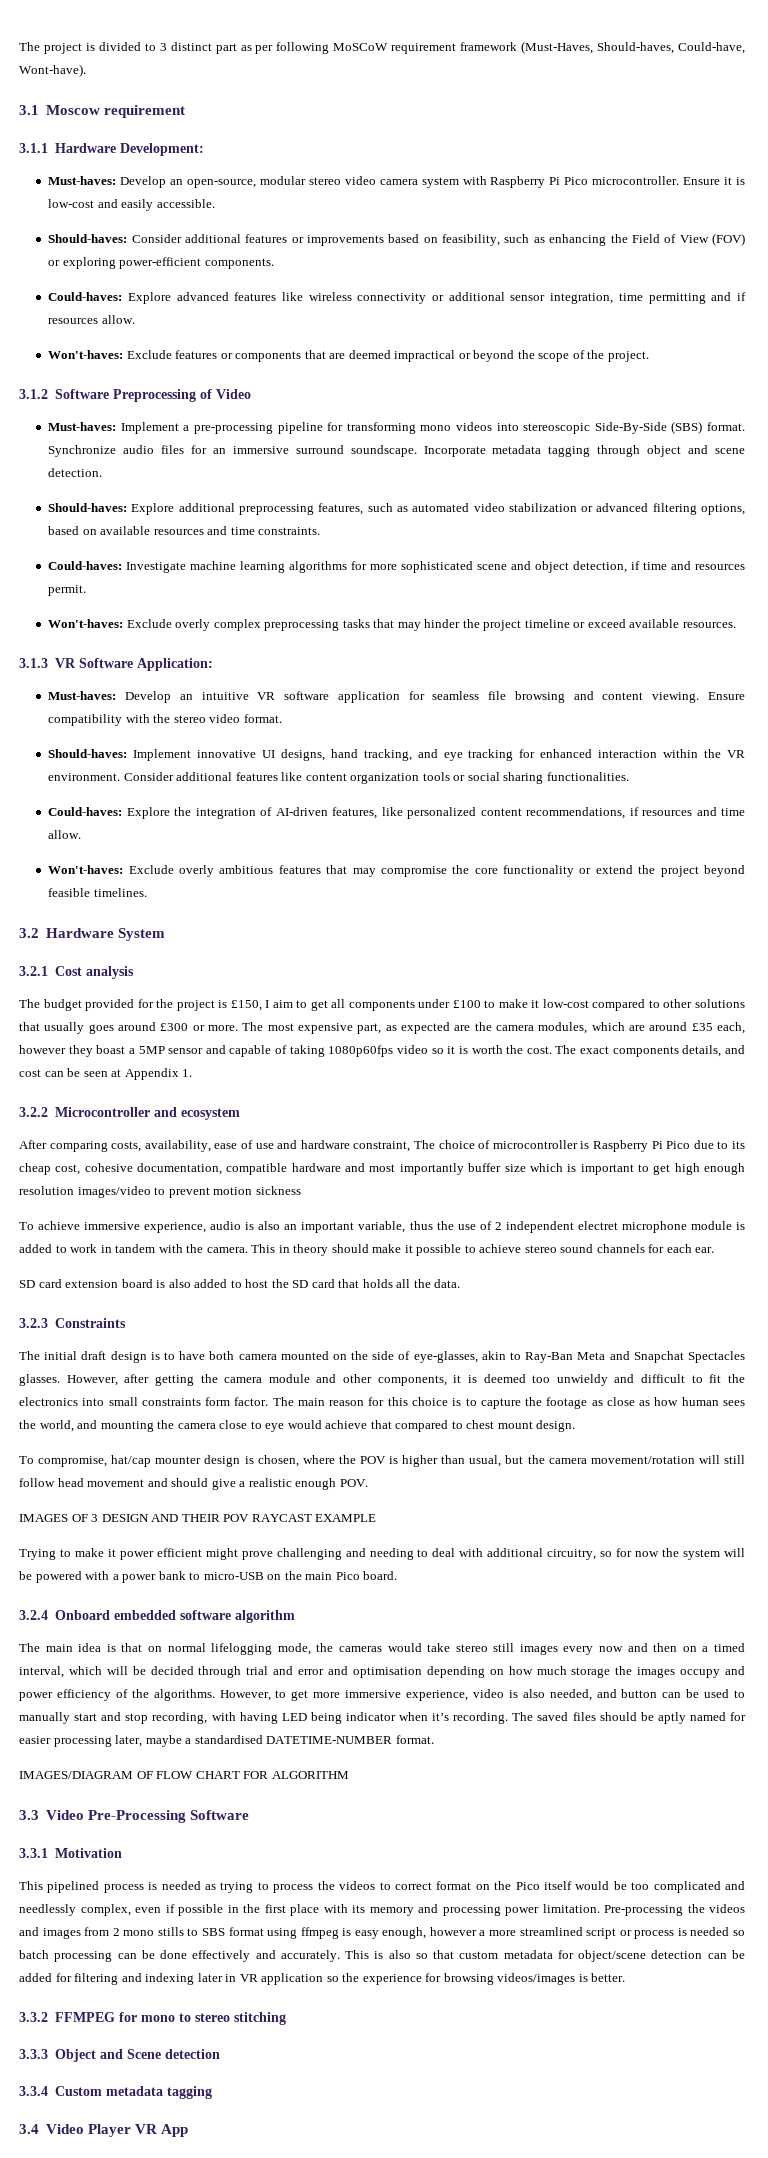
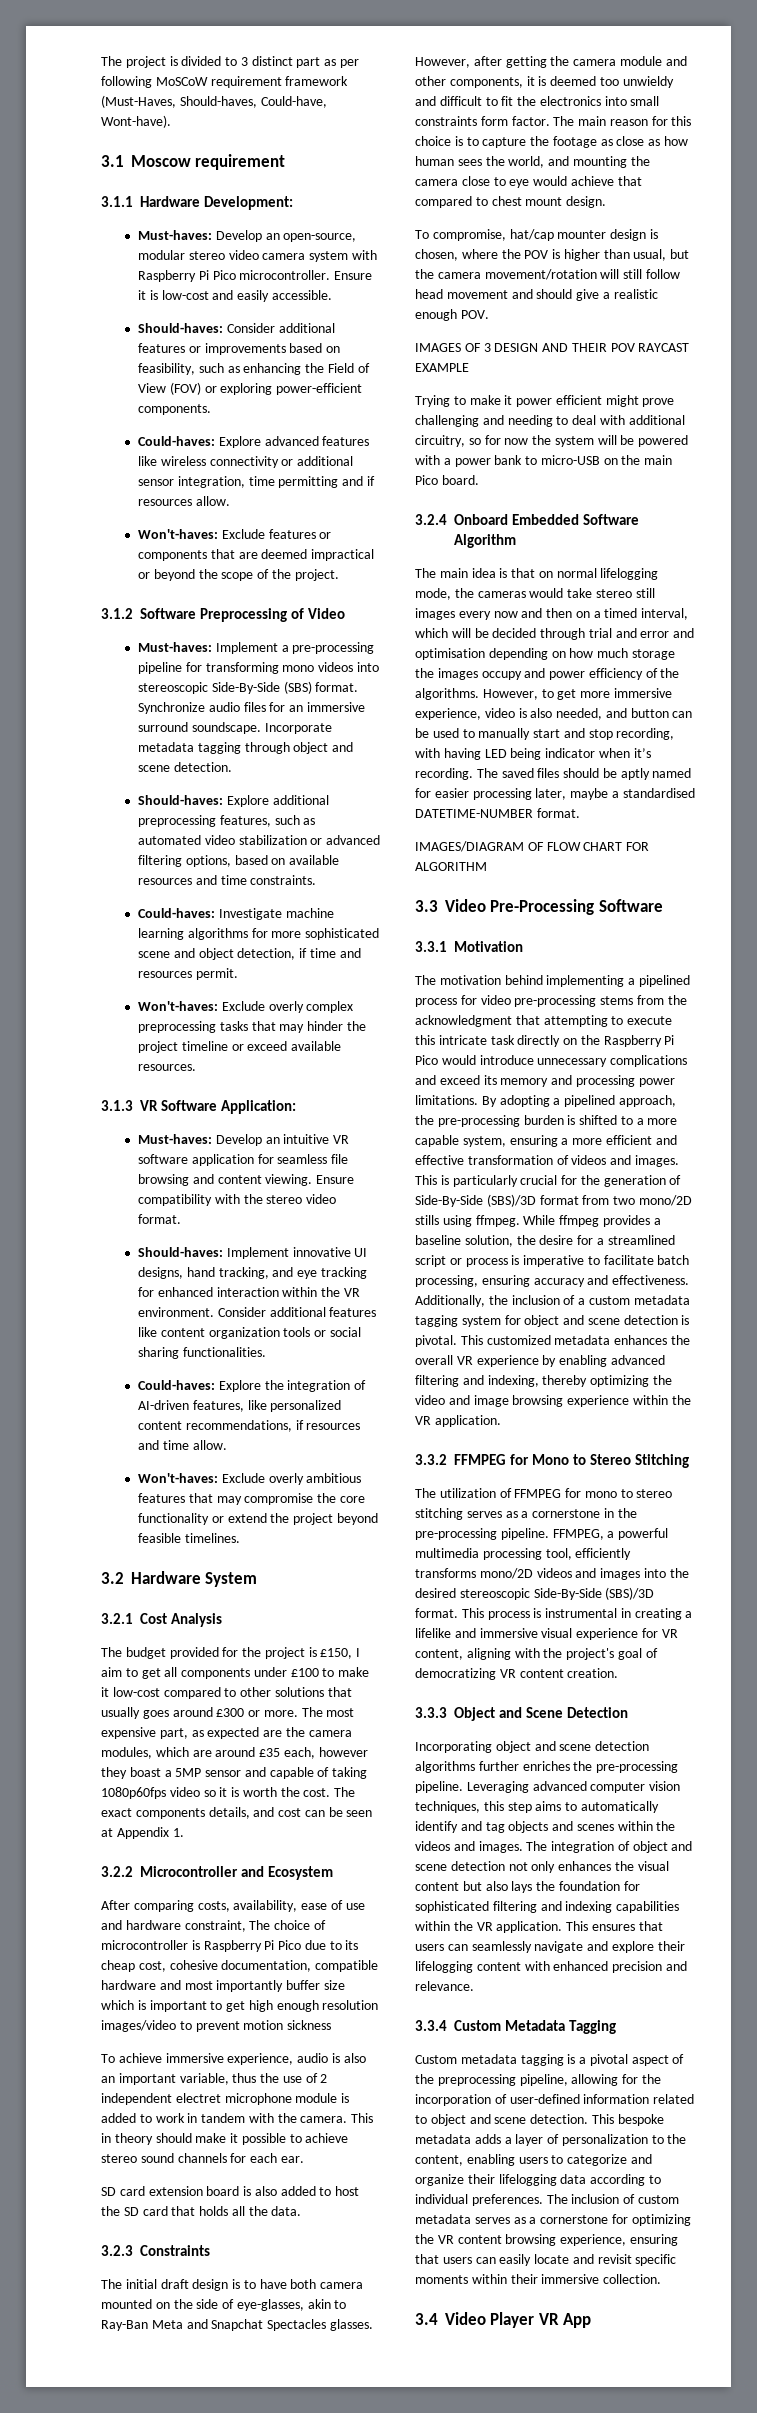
- 3.2.1 Cost analysis
+ 3.2.1 Cost Analysis
- 3.2.2 Microcontroller and ecosystem
+ 3.2.2 Microcontroller and Ecosystem
- 3.2.4 Onboard embedded software algorithm
+ 3.2.4 Onboard Embedded Software Algorithm
- This pipelined process is needed as trying to process the videos to correct format on the Pico itself would be too complicated and needlessly complex, even if possible in the first place with its memory and processing power limitation. Pre-processing the videos and images from 2 mono stills to SBS format using ffmpeg is easy enough, however a more streamlined script or process is needed so batch processing can be done effectively and accurately. This is also so that custom metadata for object/scene detection can be added for filtering and indexing later in VR application so the experience for browsing videos/images is better.
- 3.3.2 FFMPEG for mono to stereo stitching
- 3.3.3 Object and Scene detection
+ The motivation behind implementing a pipelined process for video pre-processing stems from the acknowledgment that attempting to execute this intricate task directly on the Raspberry Pi Pico would introduce unnecessary complications and exceed its memory and processing power limitations. By adopting a pipelined approach, the pre-processing burden is shifted to a more capable system, ensuring a more efficient and effective transformation of videos and images. This is particularly crucial for the generation of Side-By-Side (SBS)/3D format from two mono/2D stills using ffmpeg. While ffmpeg provides a baseline solution, the desire for a streamlined script or process is imperative to facilitate batch processing, ensuring accuracy and effectiveness. Additionally, the inclusion of a custom metadata tagging system for object and scene detection is pivotal. This customized metadata enhances the overall VR experience by enabling advanced filtering and indexing, thereby optimizing the video and image browsing experience within the VR application.
+ 3.3.2 FFMPEG for Mono to Stereo Stitching
+ The utilization of FFMPEG for mono to stereo stitching serves as a cornerstone in the pre-processing pipeline. FFMPEG, a powerful multimedia processing tool, efficiently transforms mono/2D videos and images into the desired stereoscopic Side-By-Side (SBS)/3D format. This process is instrumental in creating a lifelike and immersive visual experience for VR content, aligning with the project's goal of democratizing VR content creation.
+ 3.3.3 Object and Scene Detection
+ Incorporating object and scene detection algorithms further enriches the pre-processing pipeline. Leveraging advanced computer vision techniques, this step aims to automatically identify and tag objects and scenes within the videos and images. The integration of object and scene detection not only enhances the visual content but also lays the foundation for sophisticated filtering and indexing capabilities within the VR application. This ensures that users can seamlessly navigate and explore their lifelogging content with enhanced precision and relevance.
- 3.3.4 Custom metadata tagging
+ 3.3.4 Custom Metadata Tagging
+ Custom metadata tagging is a pivotal aspect of the preprocessing pipeline, allowing for the incorporation of user-defined information related to object and scene detection. This bespoke metadata adds a layer of personalization to the content, enabling users to categorize and organize their lifelogging data according to individual preferences. The inclusion of custom metadata serves as a cornerstone for optimizing the VR content browsing experience, ensuring that users can easily locate and revisit specific moments within their immersive collection.

